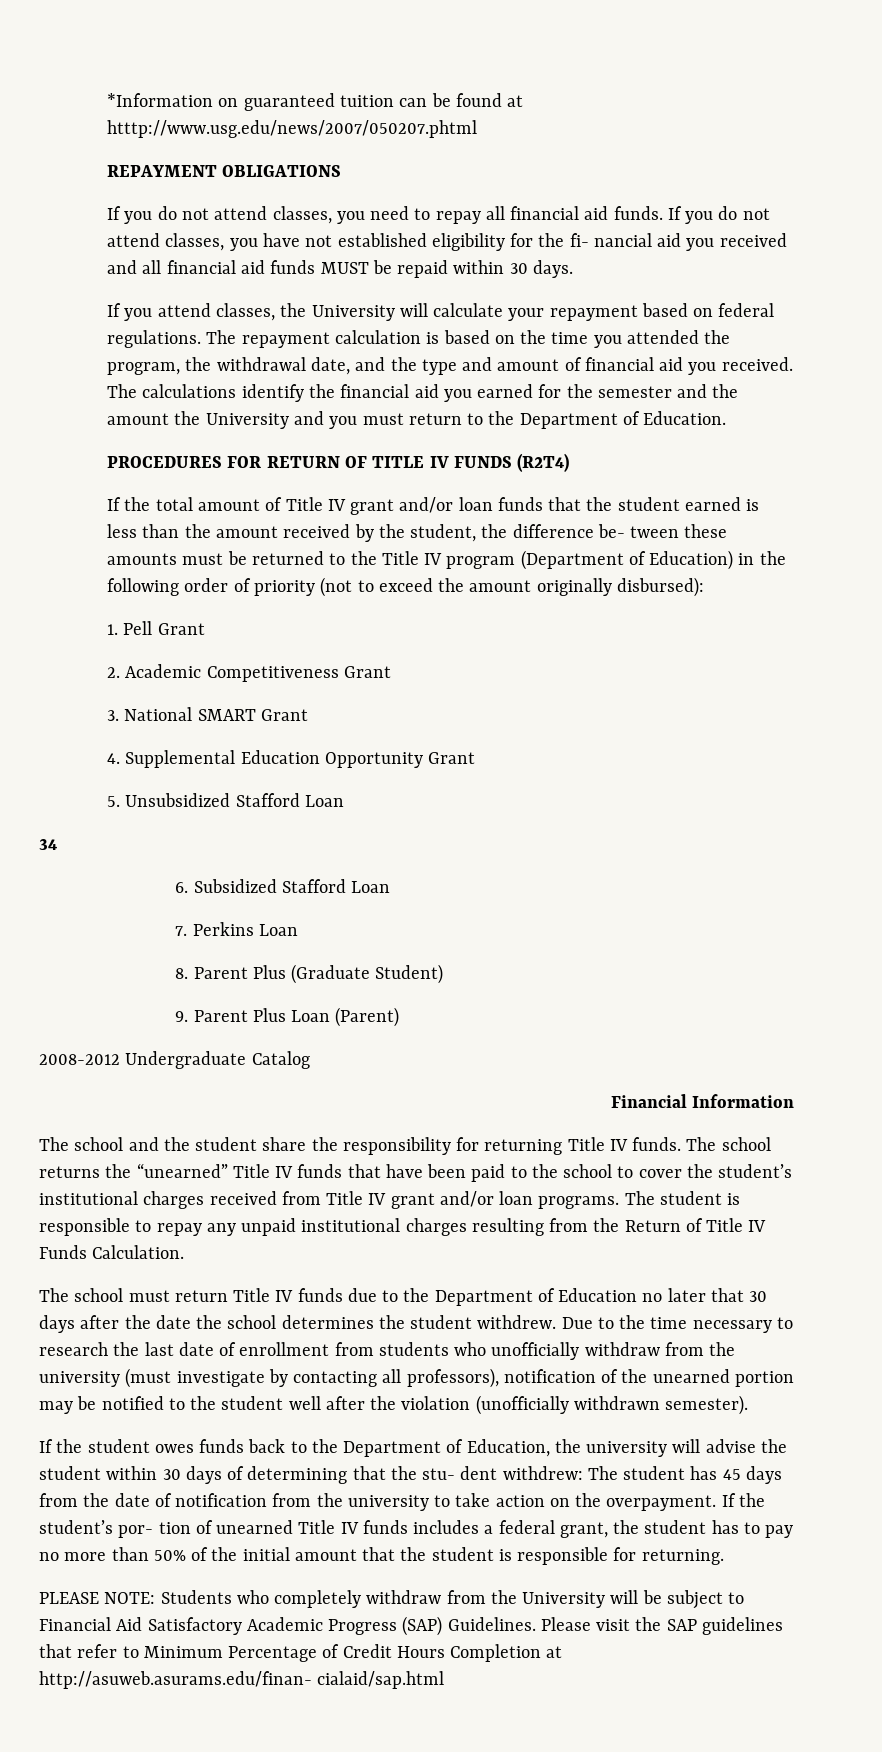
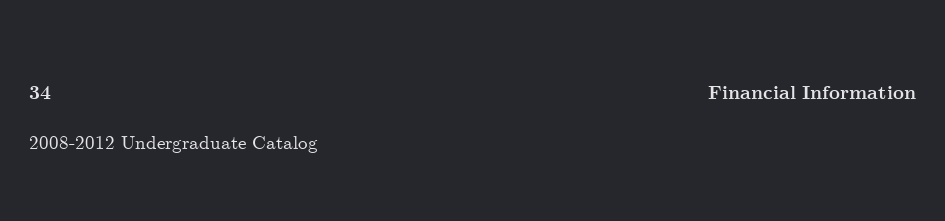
- *Information on guaranteed tuition can be found at htttp://www.usg.edu/news/2007/050207.phtml
- REPAYMENT OBLIGATIONS
- If you do not attend classes, you need to repay all financial aid funds. If you do not attend classes, you have not established eligibility for the fi- nancial aid you received and all financial aid funds MUST be repaid within 30 days.
- If you attend classes, the University will calculate your repayment based on federal regulations. The repayment calculation is based on the time you attended the program, the withdrawal date, and the type and amount of financial aid you received. The calculations identify the financial aid you earned for the semester and the amount the University and you must return to the Department of Education.
- PROCEDURES FOR RETURN OF TITLE IV FUNDS (R2T4)
- If the total amount of Title IV grant and/or loan funds that the student earned is less than the amount received by the student, the difference be- tween these amounts must be returned to the Title IV program (Department of Education) in the following order of priority (not to exceed the amount originally disbursed):
- 1. Pell Grant
- 2. Academic Competitiveness Grant
- 3. National SMART Grant
- 4. Supplemental Education Opportunity Grant
- 5. Unsubsidized Stafford Loan
  34
- 6. Subsidized Stafford Loan
- 7. Perkins Loan
- 8. Parent Plus (Graduate Student)
- 9. Parent Plus Loan (Parent)
- The school and the student share the responsibility for returning Title IV funds. The school returns the “unearned” Title IV funds that have been paid to the school to cover the student’s institutional charges received from Title IV grant and/or loan programs. The student is responsible to repay any unpaid institutional charges resulting from the Return of Title IV Funds Calculation.
- The school must return Title IV funds due to the Department of Education no later that 30 days after the date the school determines the student withdrew. Due to the time necessary to research the last date of enrollment from students who unofficially withdraw from the university (must investigate by contacting all professors), notification of the unearned portion may be notified to the student well after the violation (unofficially withdrawn semester).
- If the student owes funds back to the Department of Education, the university will advise the student within 30 days of determining that the stu- dent withdrew: The student has 45 days from the date of notification from the university to take action on the overpayment. If the student’s por- tion of unearned Title IV funds includes a federal grant, the student has to pay no more than 50% of the initial amount that the student is responsible for returning.
- PLEASE NOTE: Students who completely withdraw from the University will be subject to Financial Aid Satisfactory Academic Progress (SAP) Guidelines. Please visit the SAP guidelines that refer to Minimum Percentage of Credit Hours Completion at http://asuweb.asurams.edu/finan- cialaid/sap.html

